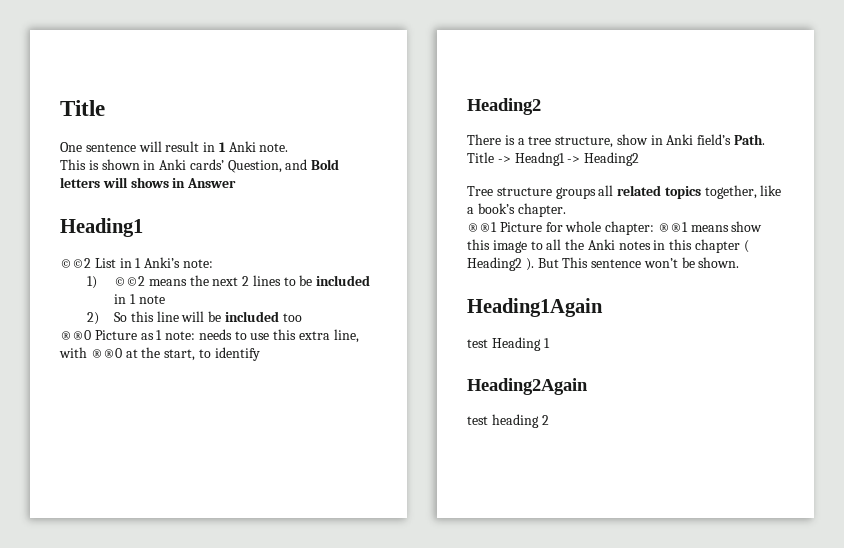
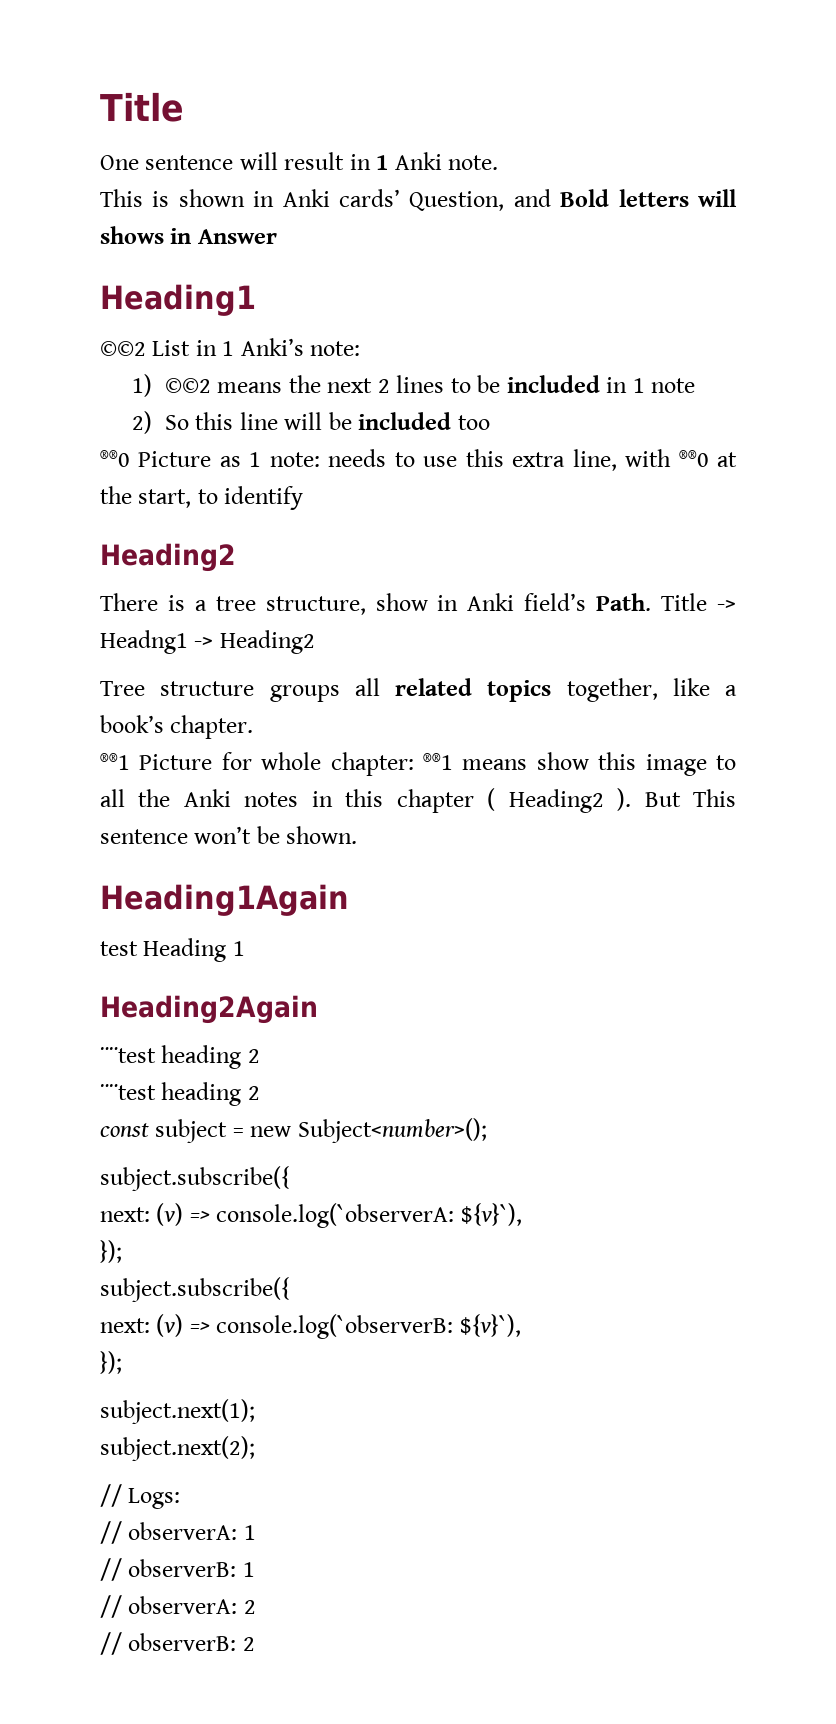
  Heading2Again
- test heading 2
+ ¨¨test heading 2
+ ¨¨test heading 2
+ const subject = new Subject<number>();
+ subject.subscribe({
+ next: (v) => console.log(`observerA: ${v}`),
+ });
+ subject.subscribe({
+ next: (v) => console.log(`observerB: ${v}`),
+ });
+ subject.next(1);
+ subject.next(2);
+ // Logs:
+ // observerA: 1
+ // observerB: 1
+ // observerA: 2
+ // observerB: 2

